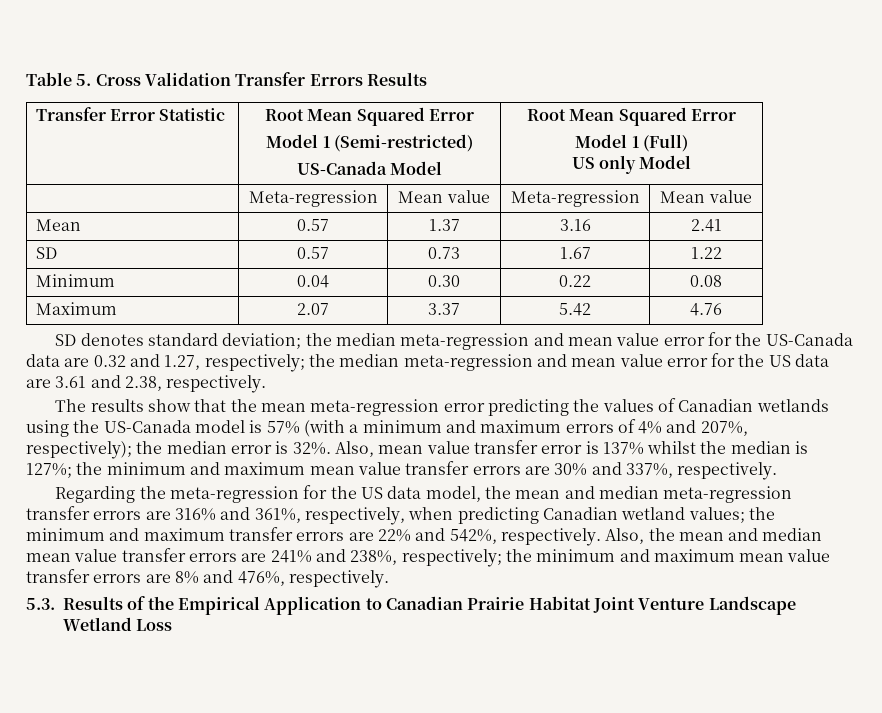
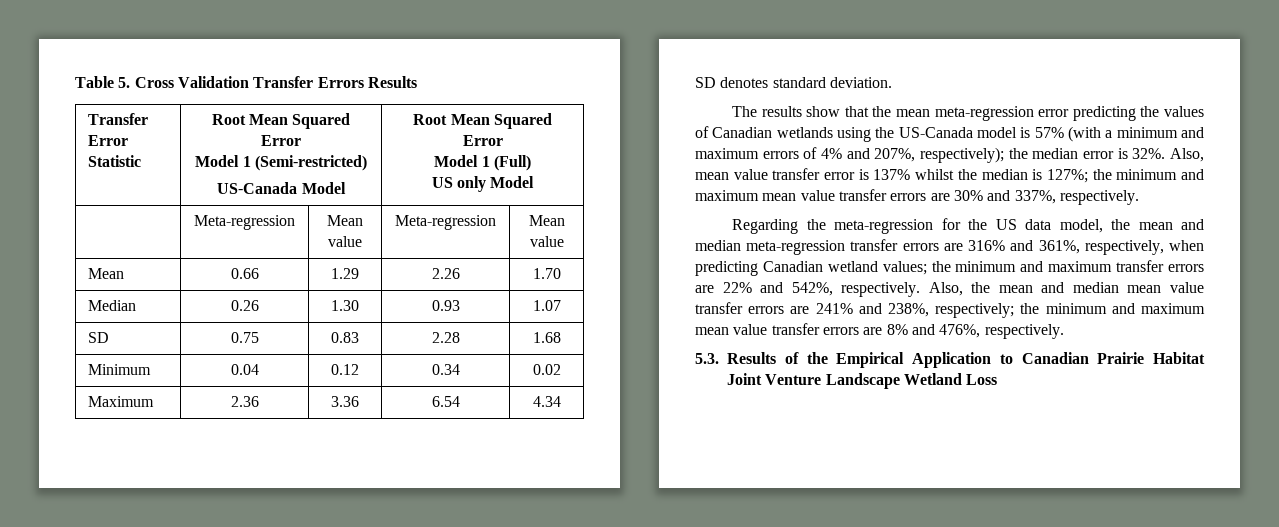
- Mean | 0.57 | 1.37 | 3.16 | 2.41
- SD | 0.57 | 0.73 | 1.67 | 1.22
- Minimum | 0.04 | 0.30 | 0.22 | 0.08
- Maximum | 2.07 | 3.37 | 5.42 | 4.76
- SD denotes standard deviation; the median meta-regression and mean value error for the US-Canada data are 0.32 and 1.27, respectively; the median meta-regression and mean value error for the US data are 3.61 and 2.38, respectively.
+ Mean | 0.66 | 1.29 | 2.26 | 1.70
+ Median | 0.26 | 1.30 | 0.93 | 1.07
+ SD | 0.75 | 0.83 | 2.28 | 1.68
+ Minimum | 0.04 | 0.12 | 0.34 | 0.02
+ Maximum | 2.36 | 3.36 | 6.54 | 4.34
+ SD denotes standard deviation.

